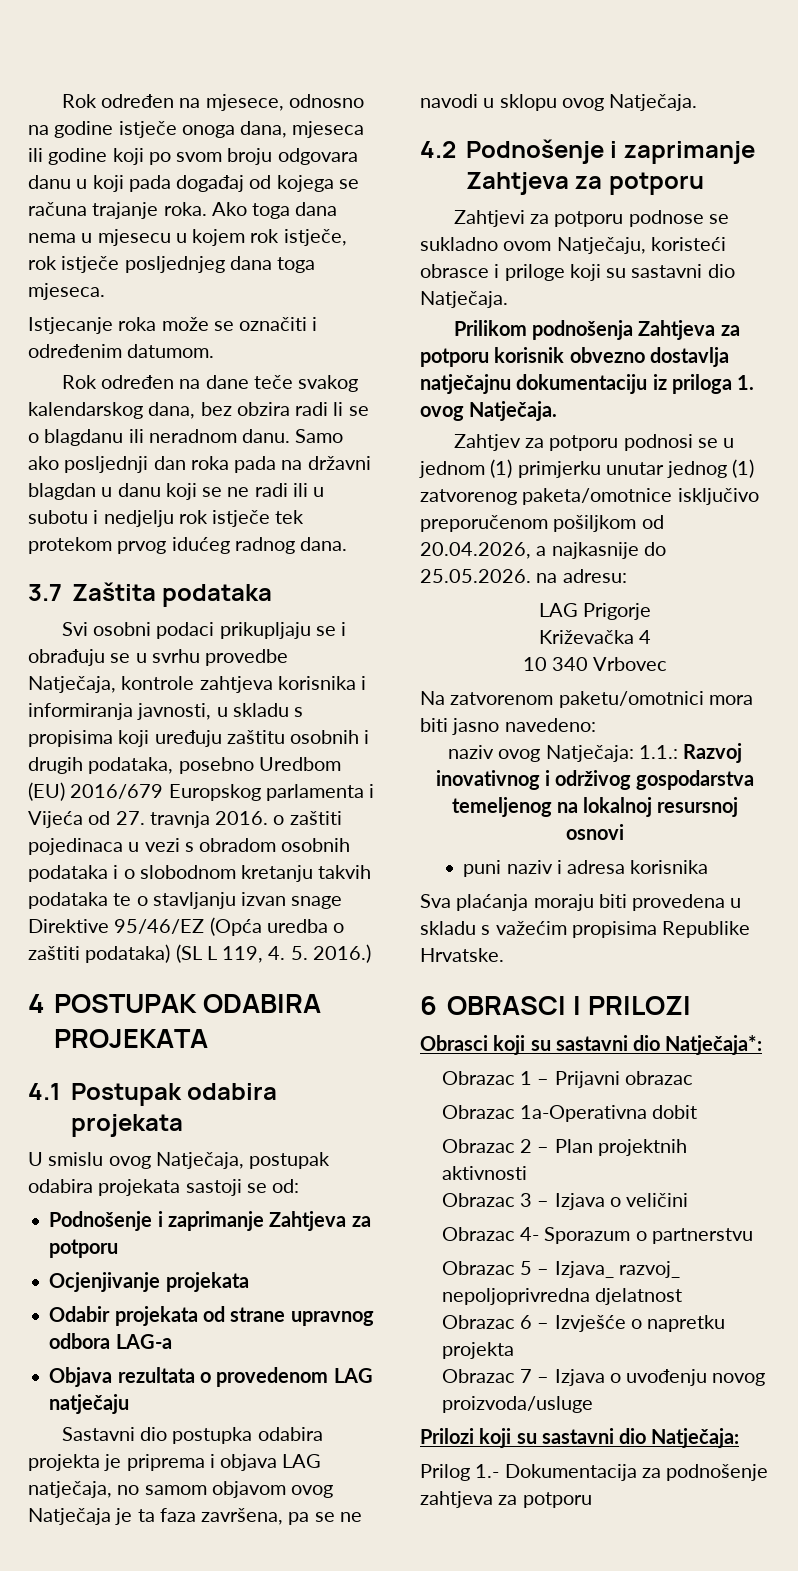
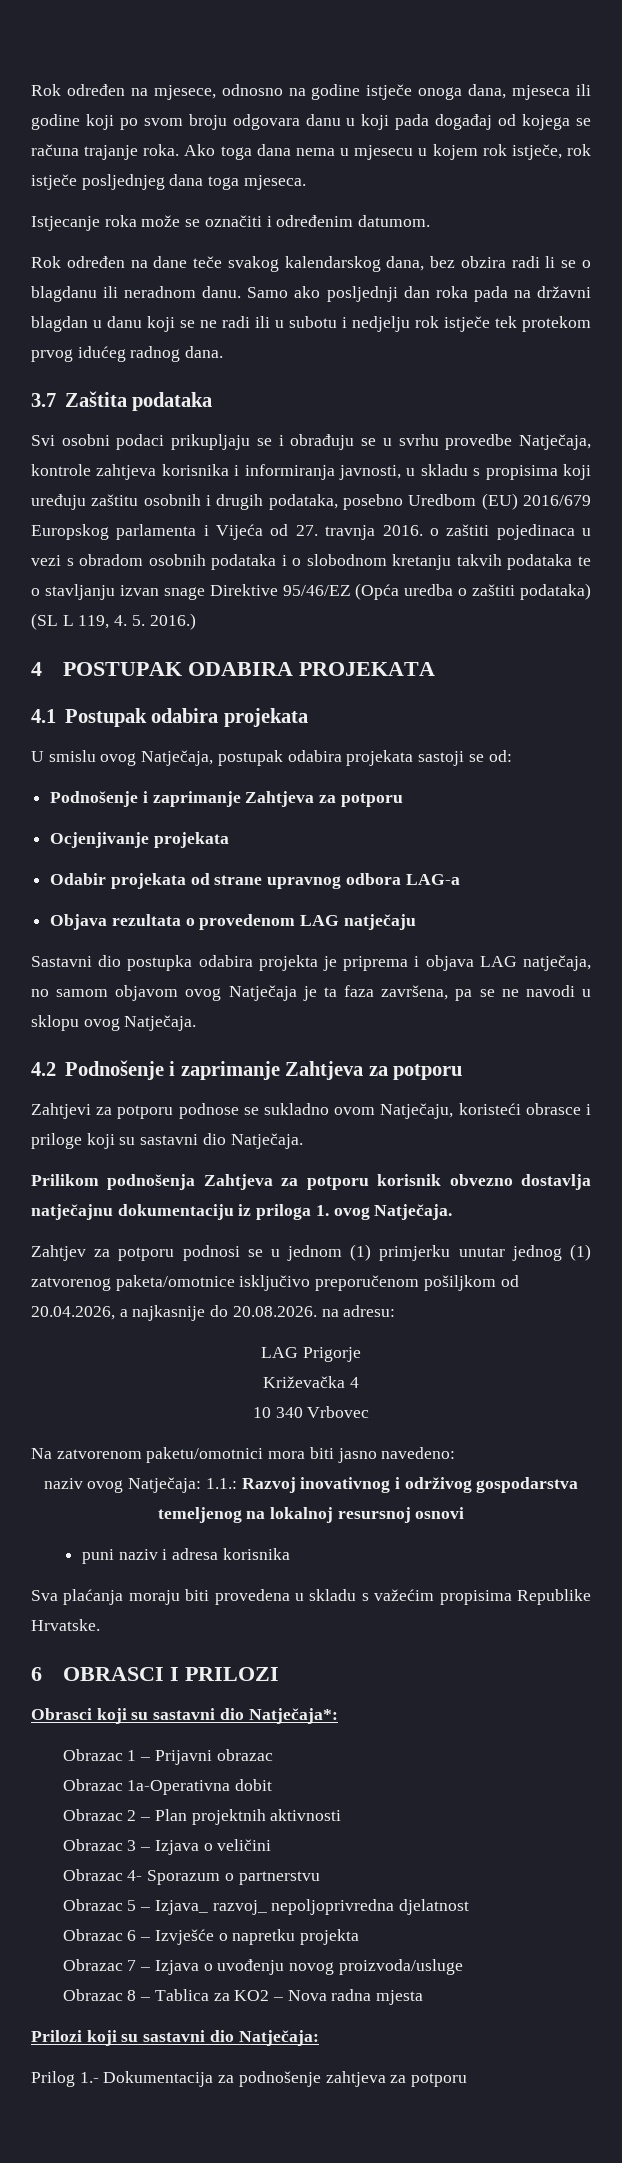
- Zahtjev za potporu podnosi se u jednom (1) primjerku unutar jednog (1) zatvorenog paketa/omotnice isključivo preporučenom pošiljkom od 20.04.2026, a najkasnije do 25.05.2026. na adresu:
+ Zahtjev za potporu podnosi se u jednom (1) primjerku unutar jednog (1) zatvorenog paketa/omotnice isključivo preporučenom pošiljkom od 20.04.2026, a najkasnije do 20.08.2026. na adresu:
+ Obrazac 8 – Tablica za KO2 – Nova radna mjesta

